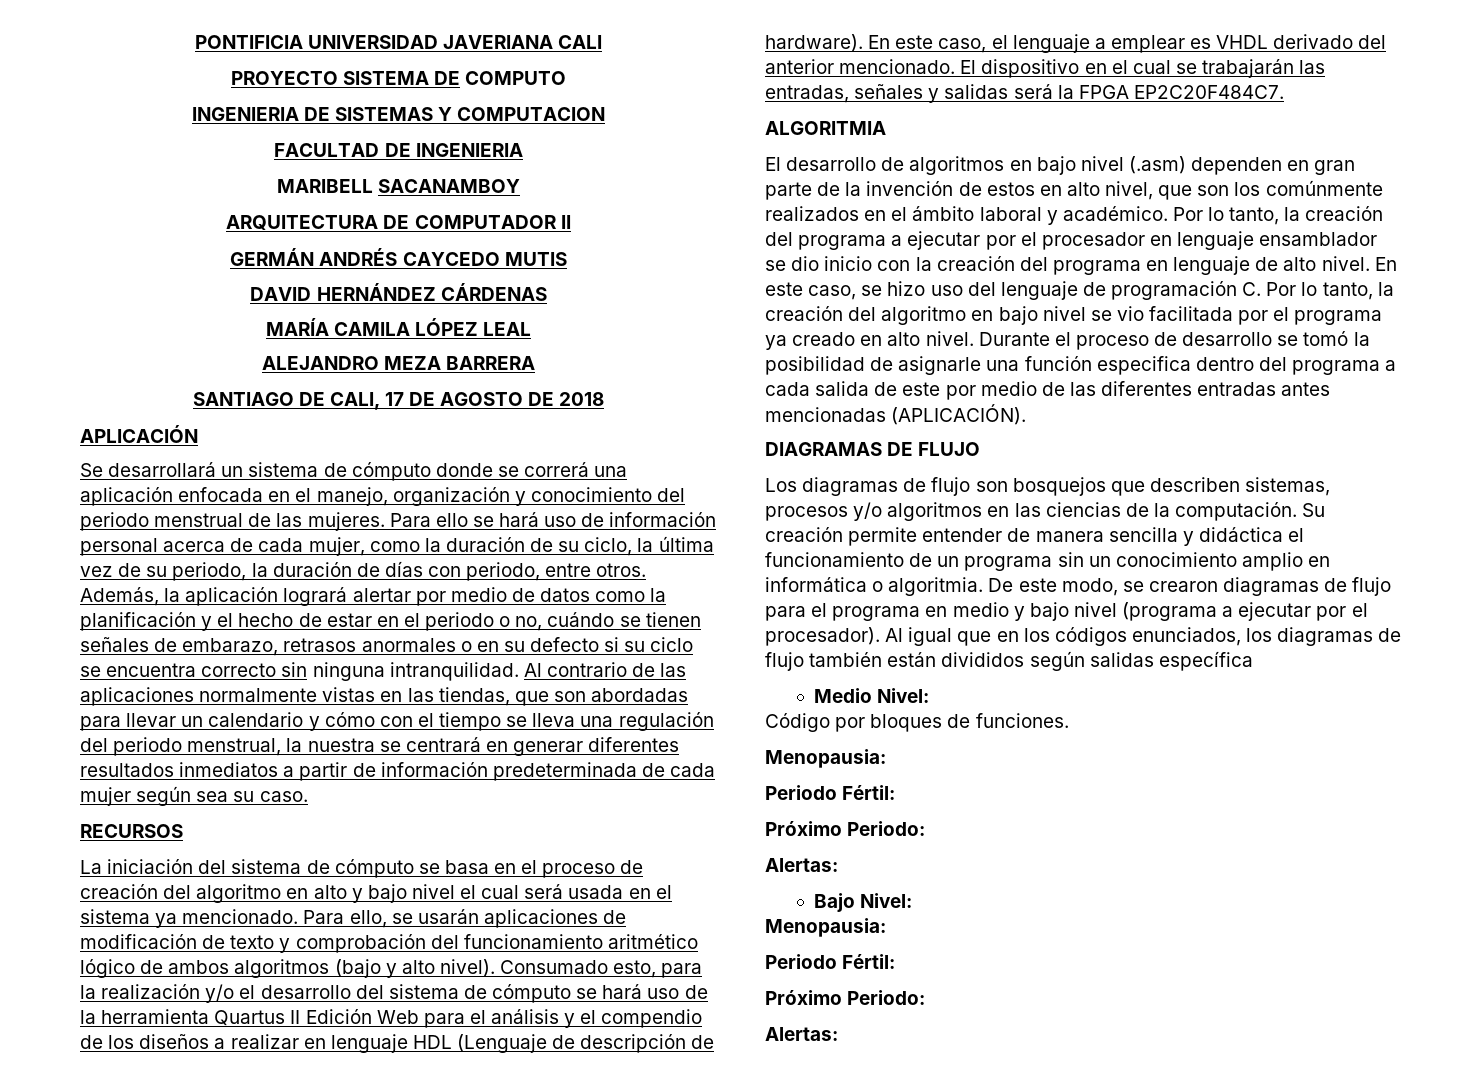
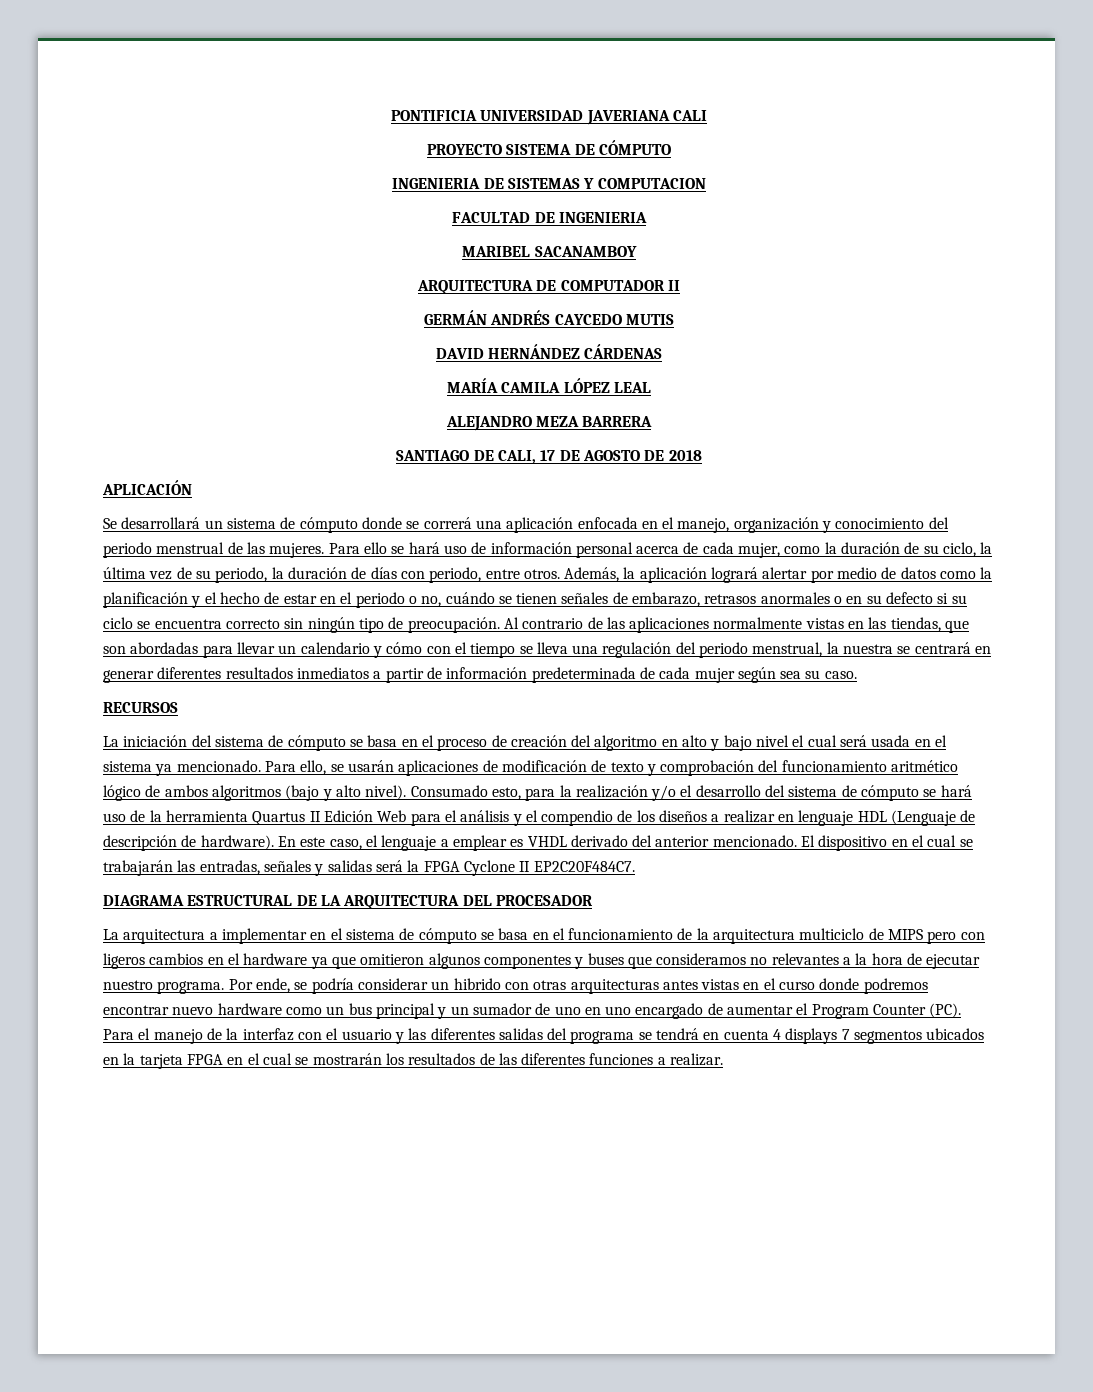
- PROYECTO SISTEMA DE COMPUTO
+ PROYECTO SISTEMA DE CÓMPUTO
- MARIBELL SACANAMBOY
+ MARIBEL SACANAMBOY
- Además, la aplicación logrará alertar por medio de datos como la planificación y el hecho de estar en el periodo o no, cuándo se tienen señales de embarazo, retrasos anormales o en su defecto si su ciclo se encuentra correcto sin ninguna intranquilidad.
+ Además, la aplicación logrará alertar por medio de datos como la planificación y el hecho de estar en el periodo o no, cuándo se tienen señales de embarazo, retrasos anormales o en su defecto si su ciclo se encuentra correcto sin ningún tipo de preocupación.
- El dispositivo en el cual se trabajarán las entradas, señales y salidas será la FPGA EP2C20F484C7.
+ El dispositivo en el cual se trabajarán las entradas, señales y salidas será la FPGA Cyclone II EP2C20F484C7.
- ALGORITMIA
- El desarrollo de algoritmos en bajo nivel (.asm) dependen en gran parte de la invención de estos en alto nivel, que son los comúnmente realizados en el ámbito laboral y académico. Por lo tanto, la creación del programa a ejecutar por el procesador en lenguaje ensamblador se dio inicio con la creación del programa en lenguaje de alto nivel. En este caso, se hizo uso del lenguaje de programación C. Por lo tanto, la creación del algoritmo en bajo nivel se vio facilitada por el programa ya creado en alto nivel. Durante el proceso de desarrollo se tomó la posibilidad de asignarle una función especifica dentro del programa a cada salida de este por medio de las diferentes entradas antes mencionadas (APLICACIÓN).
- DIAGRAMAS DE FLUJO
- Los diagramas de flujo son bosquejos que describen sistemas, procesos y/o algoritmos en las ciencias de la computación. Su creación permite entender de manera sencilla y didáctica el funcionamiento de un programa sin un conocimiento amplio en informática o algoritmia. De este modo, se crearon diagramas de flujo para el programa en medio y bajo nivel (programa a ejecutar por el procesador). Al igual que en los códigos enunciados, los diagramas de flujo también están divididos según salidas específica
- Medio Nivel:
- Código por bloques de funciones.
- Menopausia:
- Periodo Fértil:
- Próximo Periodo:
- Alertas:
- Bajo Nivel:
- Menopausia:
- Periodo Fértil:
- Próximo Periodo:
- Alertas:
+ DIAGRAMA ESTRUCTURAL DE LA ARQUITECTURA DEL PROCESADOR
+ La arquitectura a implementar en el sistema de cómputo se basa en el funcionamiento de la arquitectura multiciclo de MIPS pero con ligeros cambios en el hardware ya que omitieron algunos componentes y buses que consideramos no relevantes a la hora de ejecutar nuestro programa. Por ende, se podría considerar un hibrido con otras arquitecturas antes vistas en el curso donde podremos encontrar nuevo hardware como un bus principal y un sumador de uno en uno encargado de aumentar el Program Counter (PC). Para el manejo de la interfaz con el usuario y las diferentes salidas del programa se tendrá en cuenta 4 displays 7 segmentos ubicados en la tarjeta FPGA en el cual se mostrarán los resultados de las diferentes funciones a realizar.

